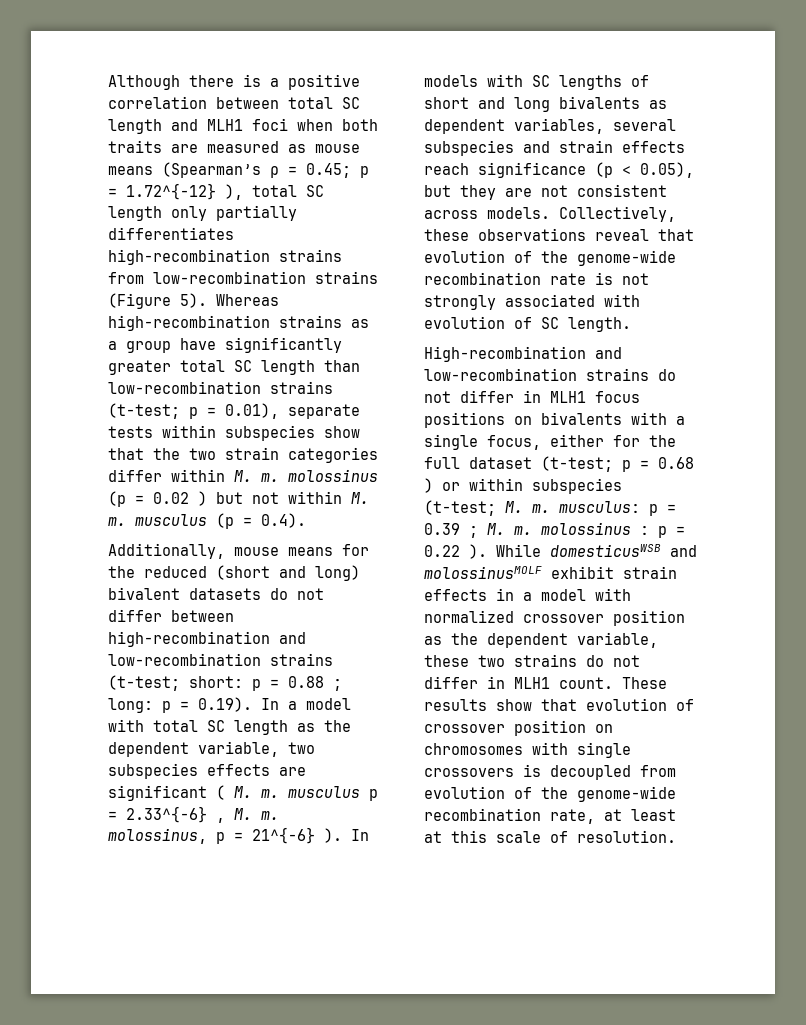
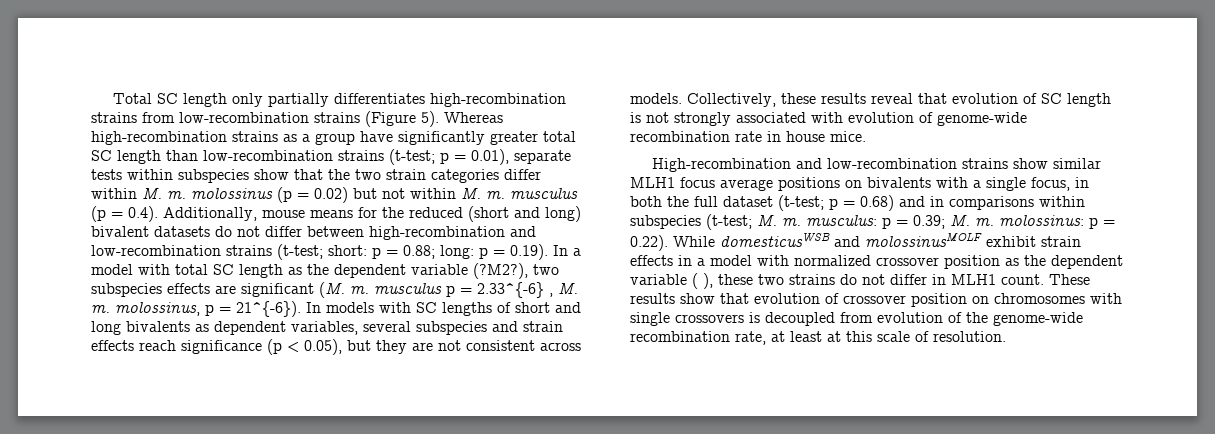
- Although there is a positive correlation between total SC length and MLH1 foci when both traits are measured as mouse means (Spearman’s ρ = 0.45; p = 1.72^{-12} ), total SC length only partially differentiates high-recombination strains from low-recombination strains (Figure 5).
+ Total SC length only partially differentiates high-recombination strains from low-recombination strains (Figure 5).
- p = 0.01), separate tests within subspecies show that the two strain categories differ within M. m. molossinus (p = 0.02 ) but not within M. m. musculus (p = 0.4).
- Additionally, mouse means for the reduced (short and long) bivalent datasets do not differ between high-recombination and low-recombination strains (t-test;
+ p = 0.01), separate tests within subspecies show that the two strain categories differ within M. m. molossinus (p = 0.02) but not within M. m. musculus (p = 0.4). Additionally, mouse means for the reduced (short and long) bivalent datasets do not differ between high-recombination and low-recombination strains (t-test;
- p = 0.88 ;
+ p = 0.88;
- p = 0.19). In a model with total SC length as the dependent variable, two subspecies effects are significant ( M. m. musculus p = 2.33^{-6} , M. m. molossinus, p = 21^{-6} ).
+ p = 0.19). In a model with total SC length as the dependent variable (?M2?), two subspecies effects are significant (M. m. musculus p = 2.33^{-6} , M. m. molossinus, p = 21^{-6}).
- Collectively, these observations reveal that evolution of the genome-wide recombination rate is not strongly associated with evolution of SC length.
+ Collectively, these results reveal that evolution of SC length is not strongly associated with evolution of genome-wide recombination rate in house mice.
- High-recombination and low-recombination strains do not differ in MLH1 focus positions on bivalents with a single focus, either for the full dataset (t-test; p = 0.68 ) or within subspecies (t-test; M. m. musculus: p = 0.39 ; M. m. molossinus : p = 0.22 ). While domesticusWSB and molossinusMOLF exhibit strain effects in a model with normalized crossover position as the dependent variable, these two strains do not differ in MLH1 count.
+ High-recombination and low-recombination strains show similar MLH1 focus average positions on bivalents with a single focus, in both the full dataset (t-test; p = 0.68) and in comparisons within subspecies (t-test; M. m. musculus: p = 0.39; M. m. molossinus: p = 0.22). While domesticusWSB and molossinusMOLF exhibit strain effects in a model with normalized crossover position as the dependent variable ( ), these two strains do not differ in MLH1 count.

